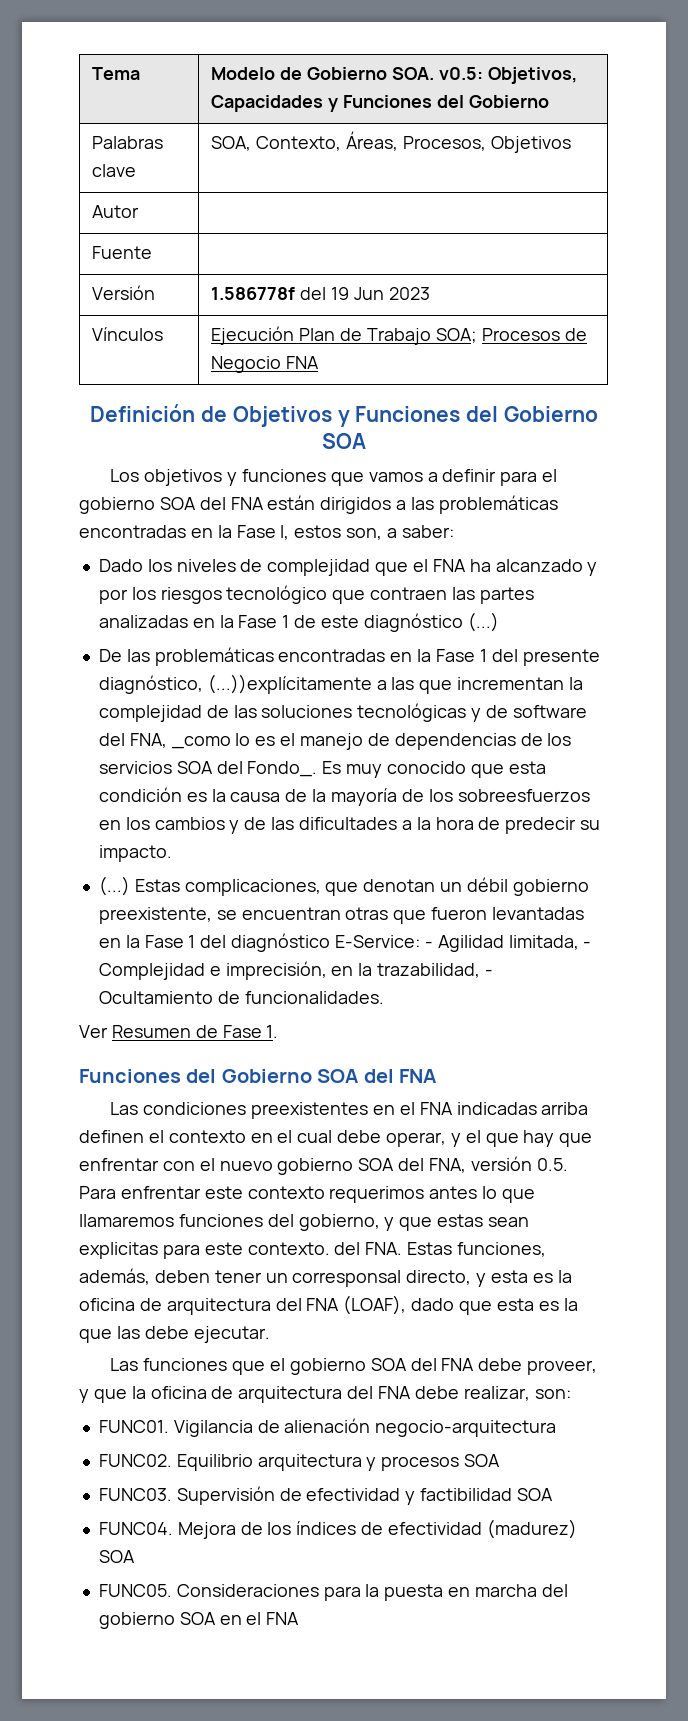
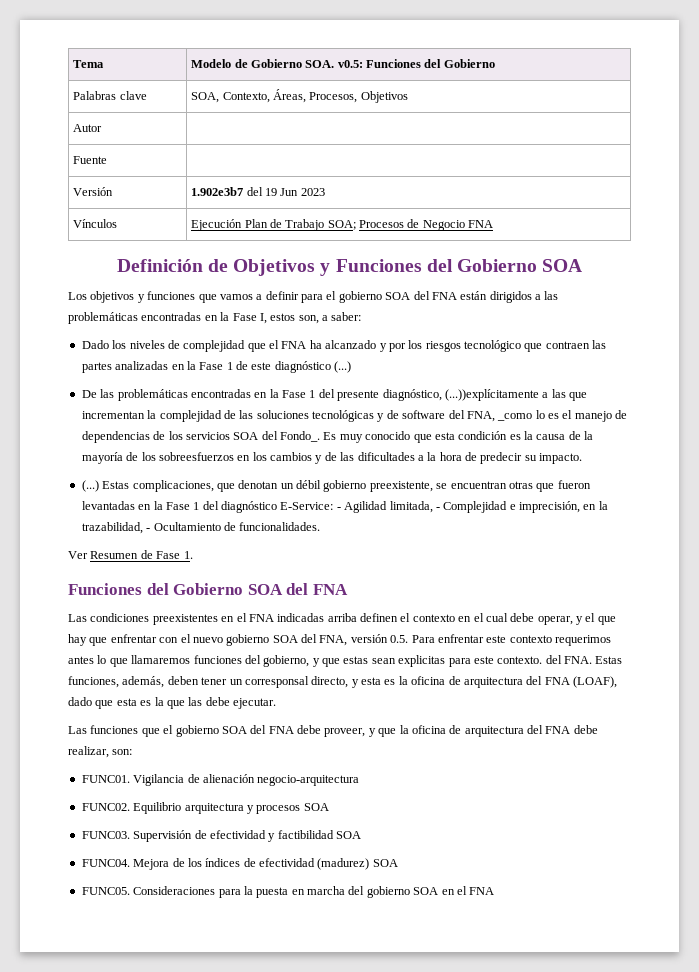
- Tema | Modelo de Gobierno SOA. v0.5: Objetivos, Capacidades y Funciones del Gobierno
+ Tema | Modelo de Gobierno SOA. v0.5: Funciones del Gobierno
- Versión | 1.586778f del 19 Jun 2023
+ Versión | 1.902e3b7 del 19 Jun 2023

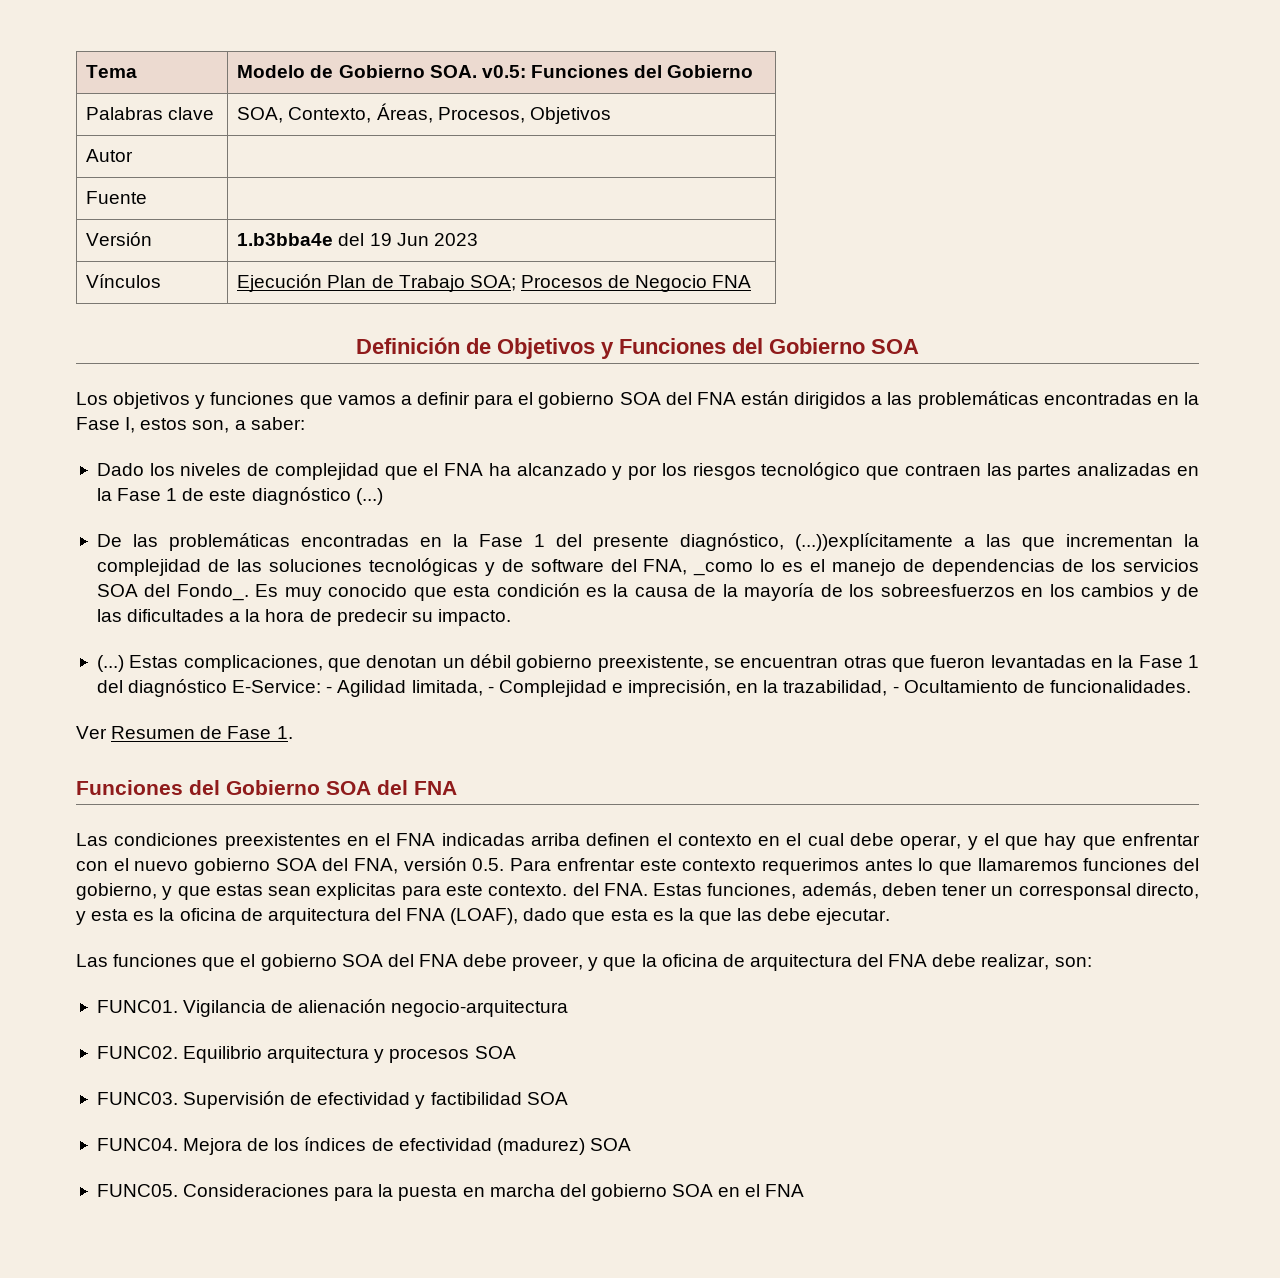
- Versión | 1.902e3b7 del 19 Jun 2023
+ Versión | 1.b3bba4e del 19 Jun 2023

